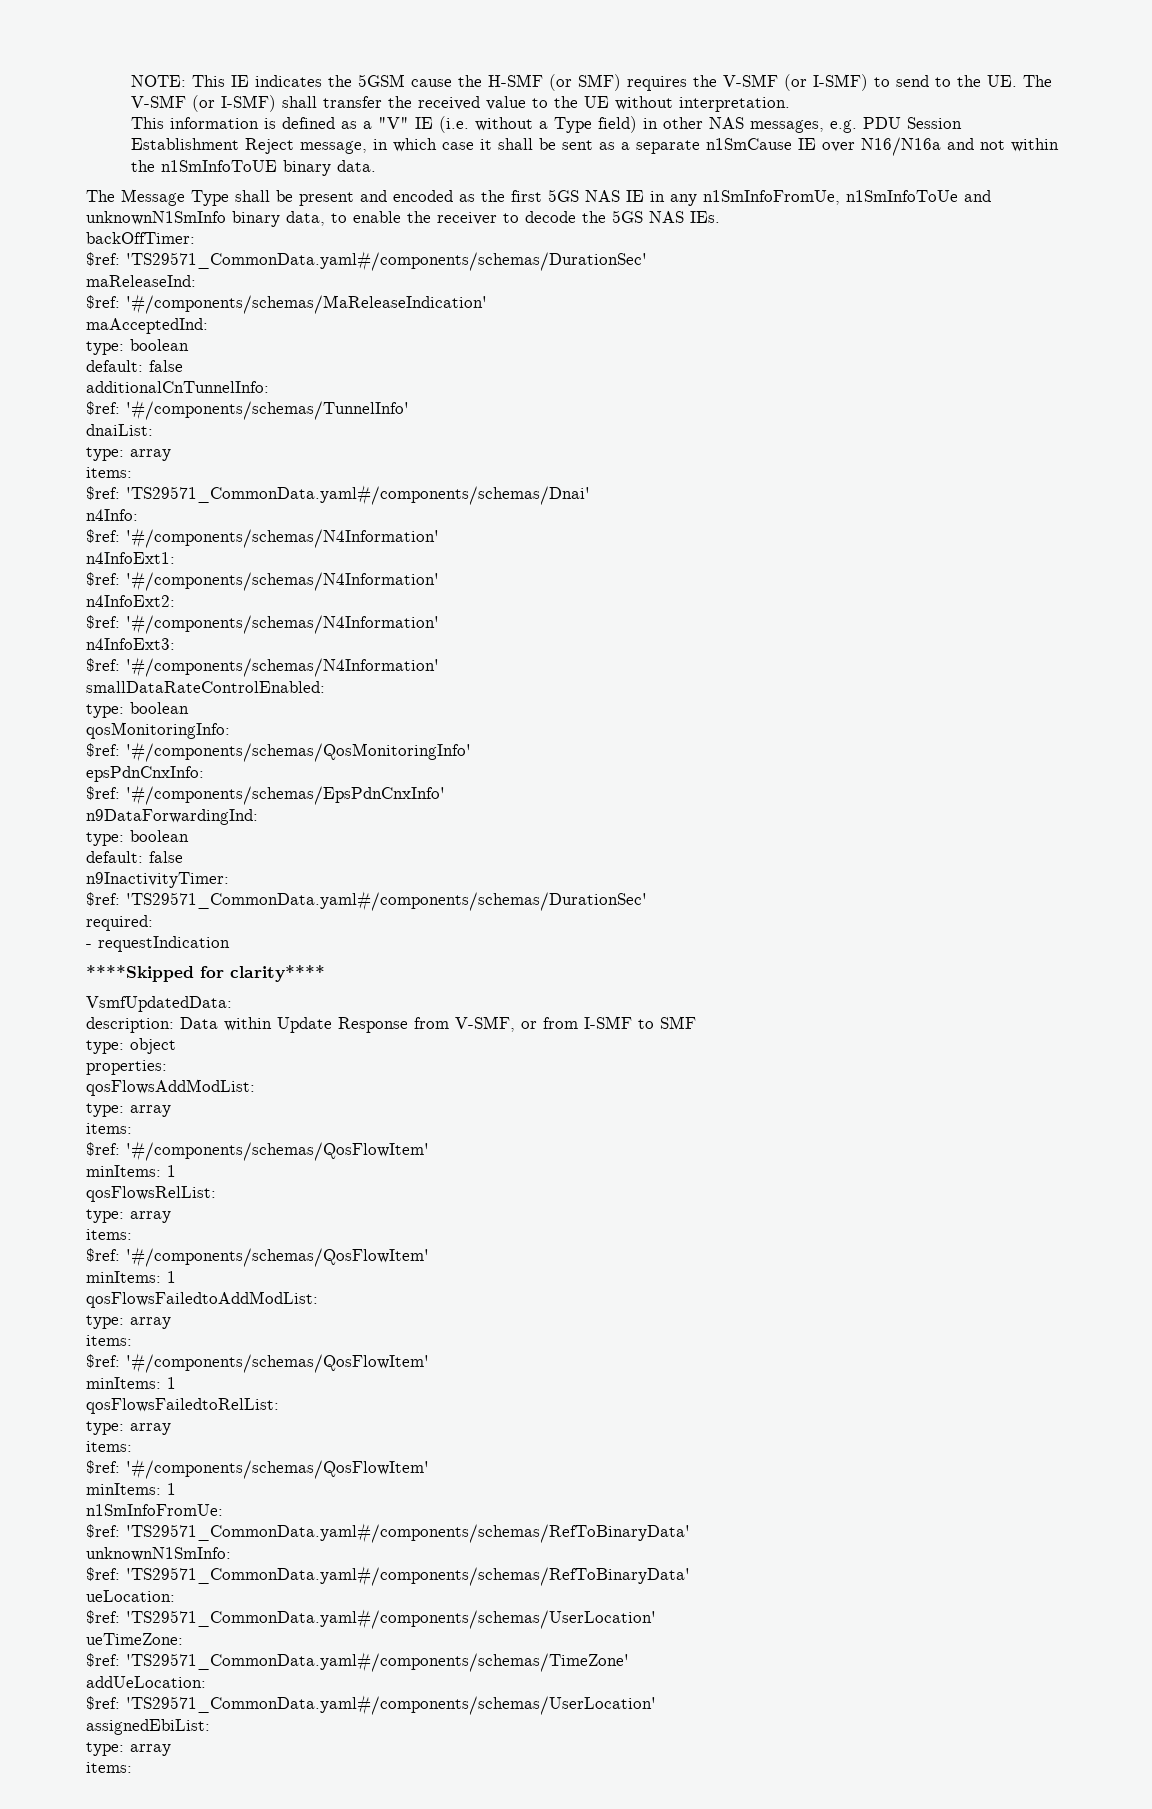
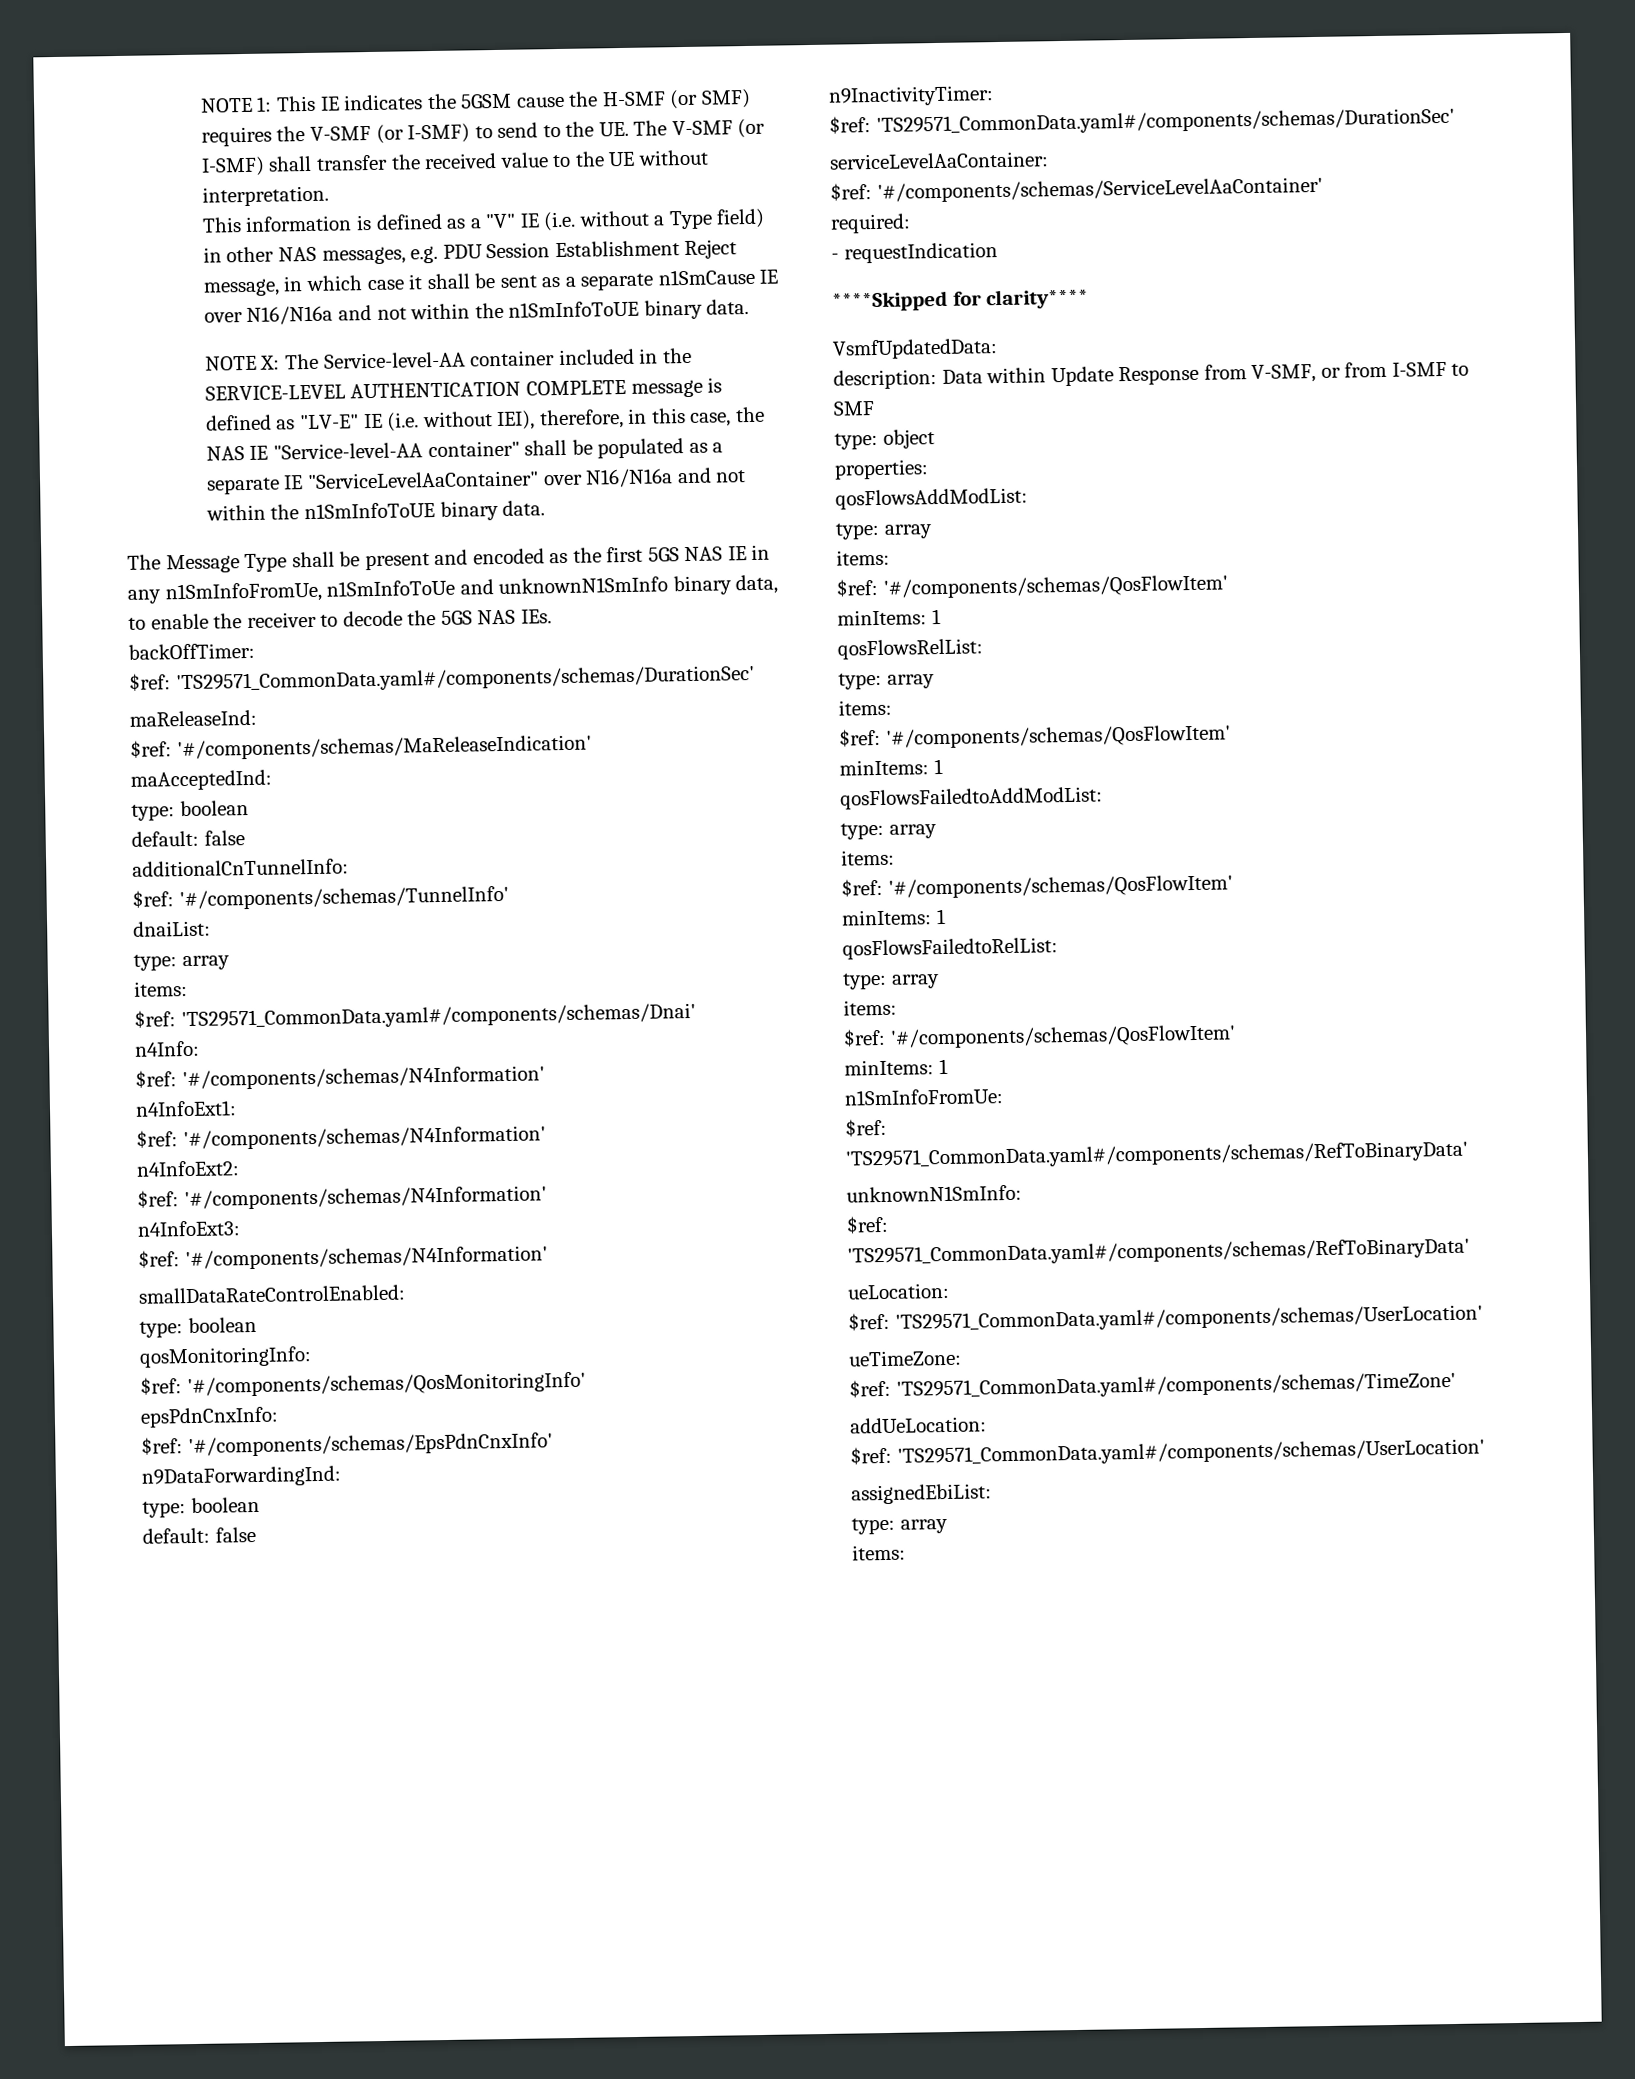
- NOTE: This IE indicates the 5GSM cause the H-SMF (or SMF) requires the V-SMF (or I-SMF) to send to the UE. The V-SMF (or I-SMF) shall transfer the received value to the UE without interpretation.
+ NOTE 1: This IE indicates the 5GSM cause the H-SMF (or SMF) requires the V-SMF (or I-SMF) to send to the UE. The V-SMF (or I-SMF) shall transfer the received value to the UE without interpretation.
+ NOTE X: The Service-level-AA container included in the SERVICE-LEVEL AUTHENTICATION COMPLETE message is defined as "LV-E" IE (i.e. without IEI), therefore, in this case, the NAS IE "Service-level-AA container" shall be populated as a separate IE "ServiceLevelAaContainer" over N16/N16a and not within the n1SmInfoToUE binary data.
+ serviceLevelAaContainer:
+ $ref: '#/components/schemas/ServiceLevelAaContainer'

